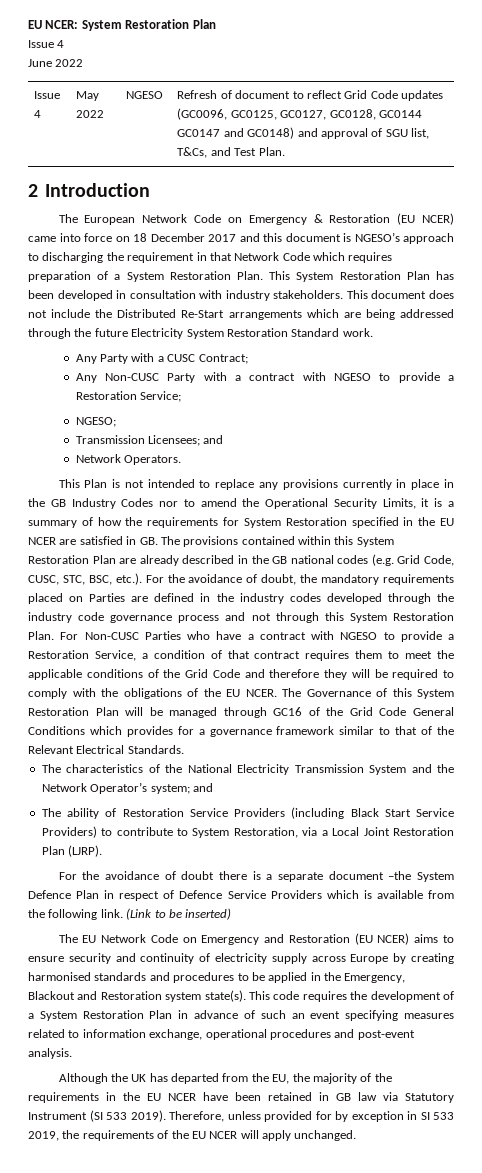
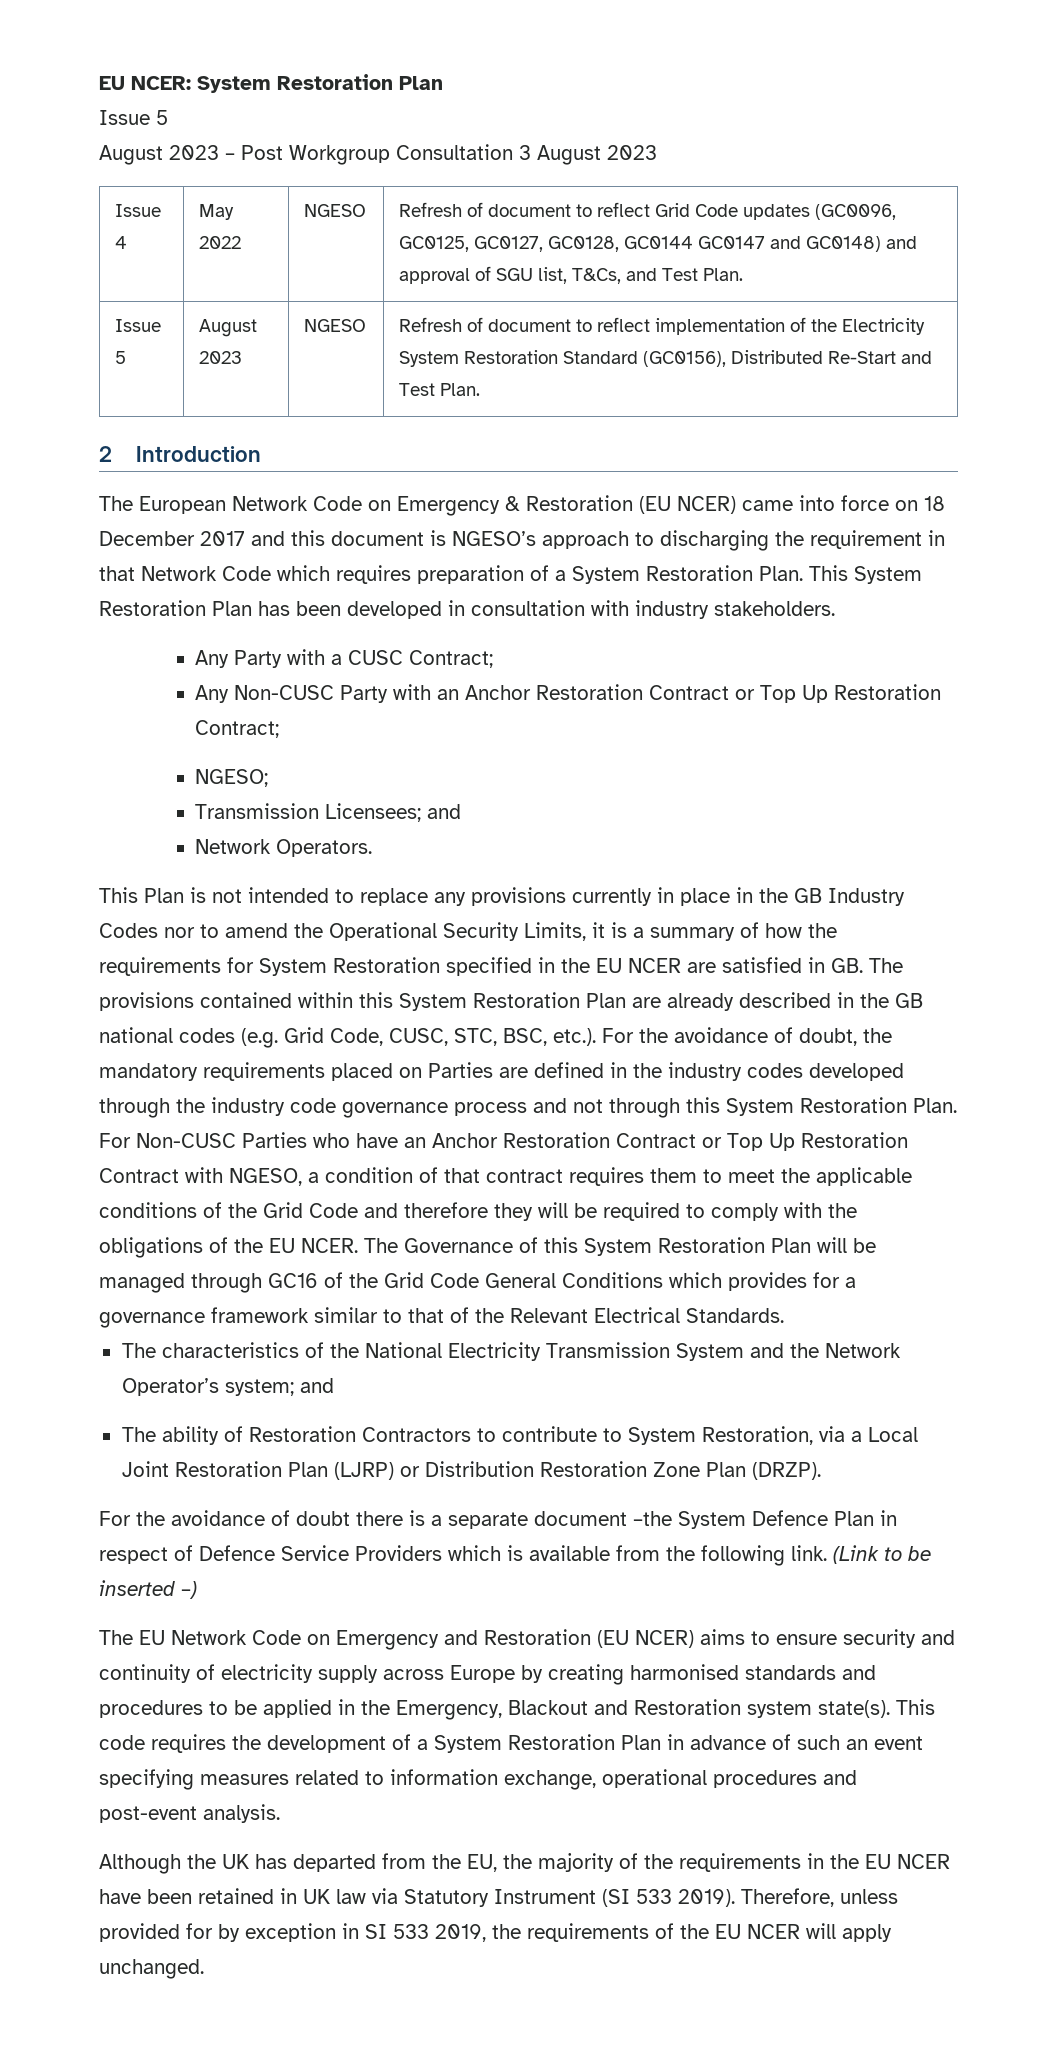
  EU NCER: System Restoration Plan
- Issue 4
- June 2022
+ Issue 5
+ August 2023 – Post Workgroup Consultation 3 August 2023
+ Issue 5 | August 2023 | NGESO | Refresh of document to reflect implementation of the Electricity System Restoration Standard (GC0156), Distributed Re-Start and Test Plan.
- This document does not include the Distributed Re-Start arrangements which are being addressed through the future Electricity System Restoration Standard work.
- Any Non-CUSC Party with a contract with NGESO to provide a Restoration Service;
+ Any Non-CUSC Party with an Anchor Restoration Contract or Top Up Restoration Contract;
- For Non-CUSC Parties who have a contract with NGESO to provide a Restoration Service, a condition of that contract requires them to meet the applicable conditions of the Grid Code and therefore they will be required to comply with the obligations of the EU NCER.
+ For Non-CUSC Parties who have an Anchor Restoration Contract or Top Up Restoration Contract with NGESO, a condition of that contract requires them to meet the applicable conditions of the Grid Code and therefore they will be required to comply with the obligations of the EU NCER.
- The ability of Restoration Service Providers (including Black Start Service Providers) to contribute to System Restoration, via a Local Joint Restoration Plan (LJRP).
+ The ability of Restoration Contractors to contribute to System Restoration, via a Local Joint Restoration Plan (LJRP) or Distribution Restoration Zone Plan (DRZP).
- (Link to be inserted)
+ (Link to be inserted –)
- Although the UK has departed from the EU, the majority of the requirements in the EU NCER have been retained in GB law via Statutory Instrument (SI 533 2019).
+ Although the UK has departed from the EU, the majority of the requirements in the EU NCER have been retained in UK law via Statutory Instrument (SI 533 2019).

